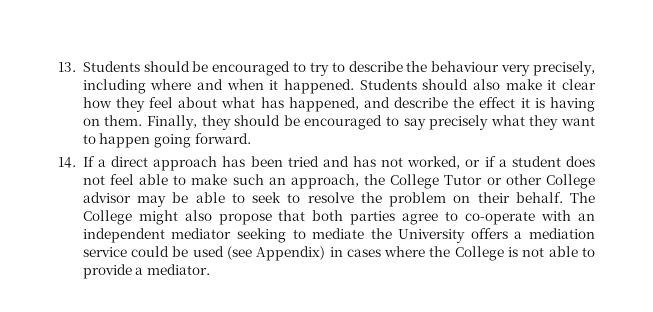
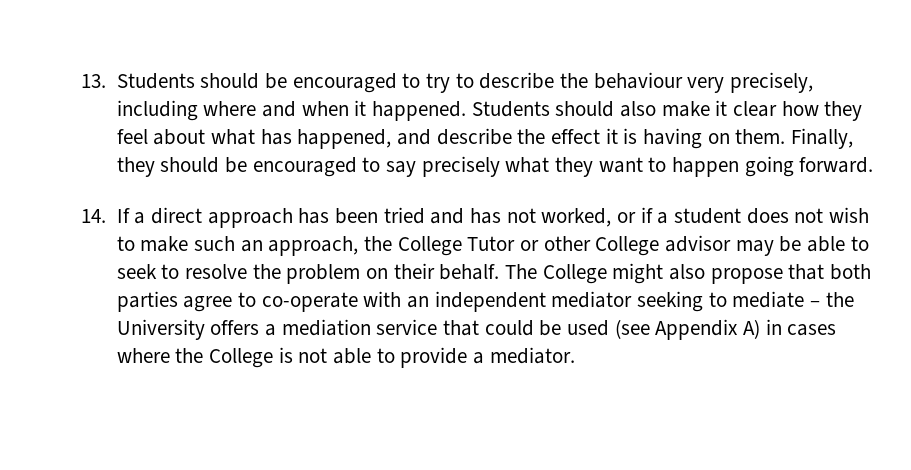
- 14. If a direct approach has been tried and has not worked, or if a student does not feel able to make such an approach, the College Tutor or other College advisor may be able to seek to resolve the problem on their behalf.
+ 14. If a direct approach has been tried and has not worked, or if a student does not wish to make such an approach, the College Tutor or other College advisor may be able to seek to resolve the problem on their behalf.
- The College might also propose that both parties agree to co-operate with an independent mediator seeking to mediate the University offers a mediation service could be used (see Appendix) in cases where the College is not able to provide a mediator.
+ The College might also propose that both parties agree to co-operate with an independent mediator seeking to mediate – the University offers a mediation service that could be used (see Appendix A) in cases where the College is not able to provide a mediator.

